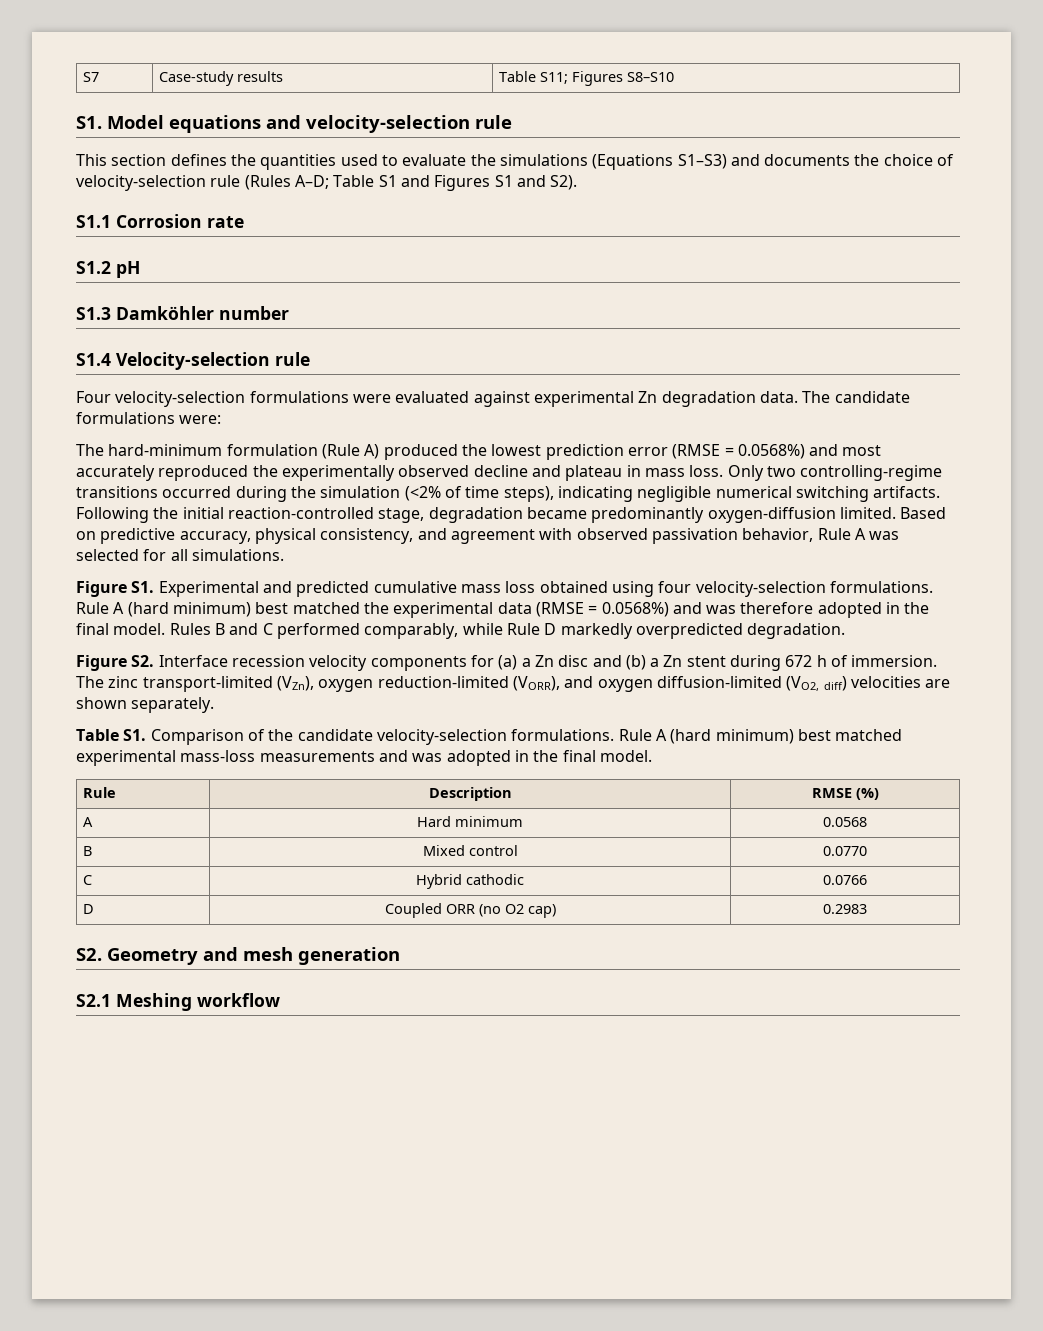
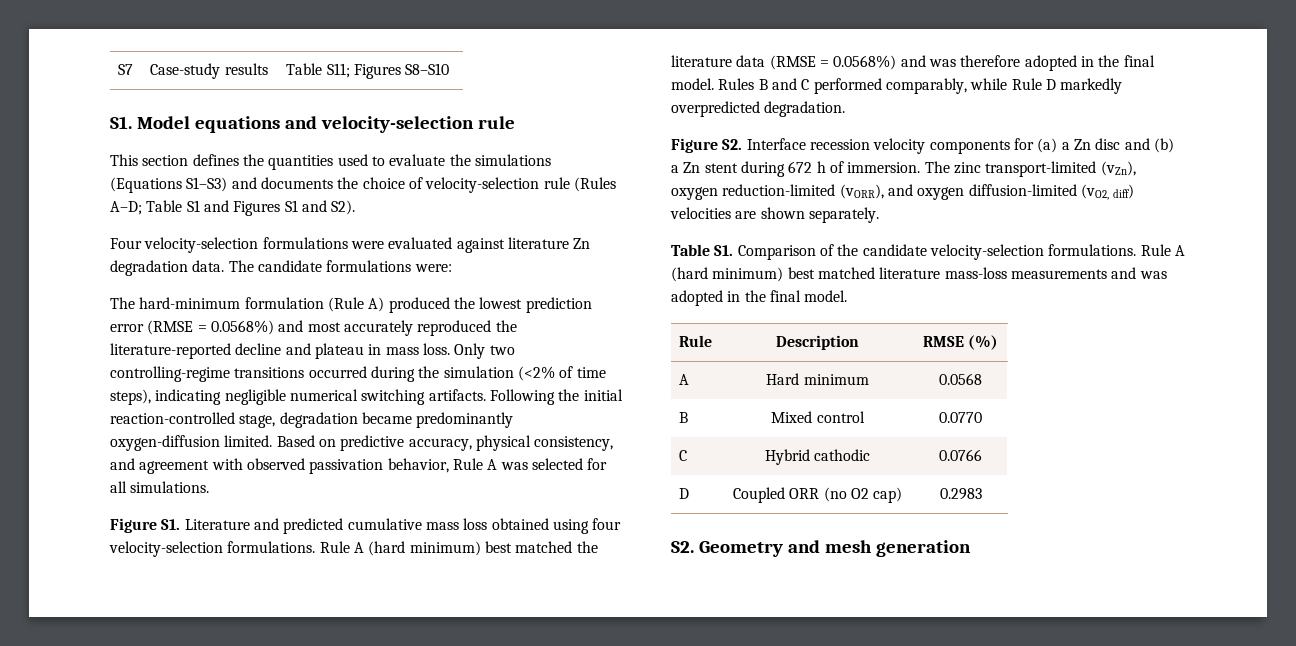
- S1.1 Corrosion rate
- S1.2 pH
- S1.3 Damköhler number
- S1.4 Velocity-selection rule
- Four velocity-selection formulations were evaluated against experimental Zn degradation data.
+ Four velocity-selection formulations were evaluated against literature Zn degradation data.
- The hard-minimum formulation (Rule A) produced the lowest prediction error (RMSE = 0.0568%) and most accurately reproduced the experimentally observed decline and plateau in mass loss.
+ The hard-minimum formulation (Rule A) produced the lowest prediction error (RMSE = 0.0568%) and most accurately reproduced the literature-reported decline and plateau in mass loss.
- Figure S1. Experimental and predicted cumulative mass loss obtained using four velocity-selection formulations.
+ Figure S1. Literature and predicted cumulative mass loss obtained using four velocity-selection formulations.
- Rule A (hard minimum) best matched the experimental data (RMSE = 0.0568%) and was therefore adopted in the final model.
+ Rule A (hard minimum) best matched the literature data (RMSE = 0.0568%) and was therefore adopted in the final model.
- The zinc transport-limited (VZn), oxygen reduction-limited (VORR), and oxygen diffusion-limited (VO2, diff) velocities are shown separately.
+ The zinc transport-limited (vZn), oxygen reduction-limited (vORR), and oxygen diffusion-limited (vO2, diff) velocities are shown separately.
- Rule A (hard minimum) best matched experimental mass-loss measurements and was adopted in the final model.
+ Rule A (hard minimum) best matched literature mass-loss measurements and was adopted in the final model.
- S2.1 Meshing workflow

